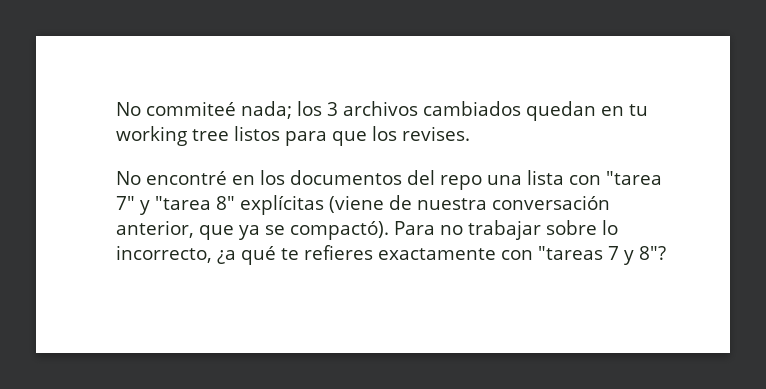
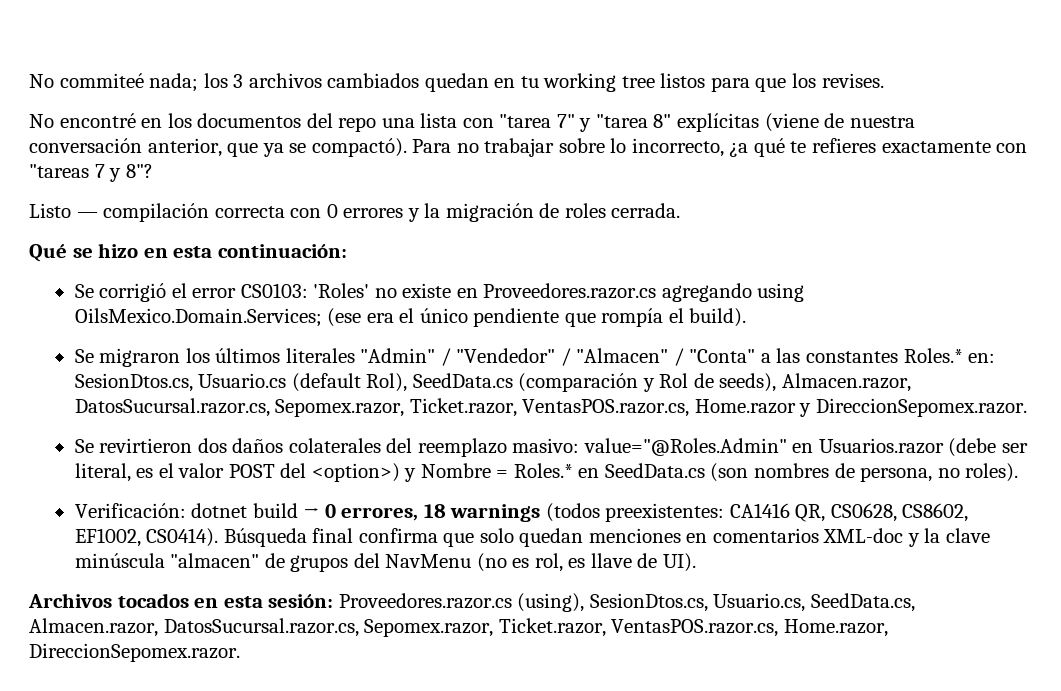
+ Listo — compilación correcta con 0 errores y la migración de roles cerrada.
+ Qué se hizo en esta continuación:
+ Se corrigió el error CS0103: 'Roles' no existe en Proveedores.razor.cs agregando using OilsMexico.Domain.Services; (ese era el único pendiente que rompía el build).
+ Se migraron los últimos literales "Admin" / "Vendedor" / "Almacen" / "Conta" a las constantes Roles.* en: SesionDtos.cs, Usuario.cs (default Rol), SeedData.cs (comparación y Rol de seeds), Almacen.razor, DatosSucursal.razor.cs, Sepomex.razor, Ticket.razor, VentasPOS.razor.cs, Home.razor y DireccionSepomex.razor.
+ Se revirtieron dos daños colaterales del reemplazo masivo: value="@Roles.Admin" en Usuarios.razor (debe ser literal, es el valor POST del <option>) y Nombre = Roles.* en SeedData.cs (son nombres de persona, no roles).
+ Verificación: dotnet build → 0 errores, 18 warnings (todos preexistentes: CA1416 QR, CS0628, CS8602, EF1002, CS0414). Búsqueda final confirma que solo quedan menciones en comentarios XML-doc y la clave minúscula "almacen" de grupos del NavMenu (no es rol, es llave de UI).
+ Archivos tocados en esta sesión: Proveedores.razor.cs (using), SesionDtos.cs, Usuario.cs, SeedData.cs, Almacen.razor, DatosSucursal.razor.cs, Sepomex.razor, Ticket.razor, VentasPOS.razor.cs, Home.razor, DireccionSepomex.razor.

